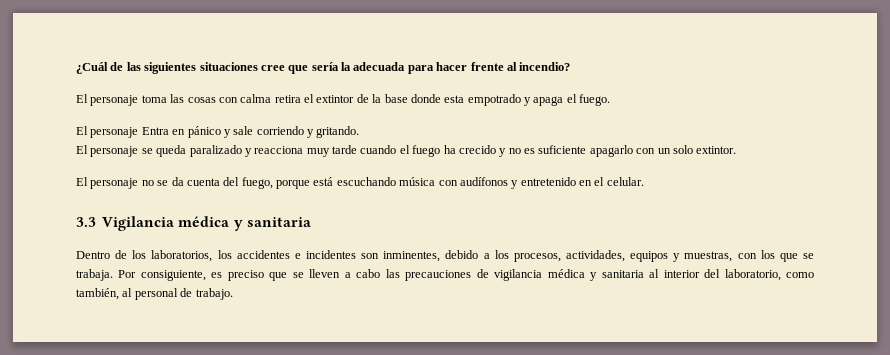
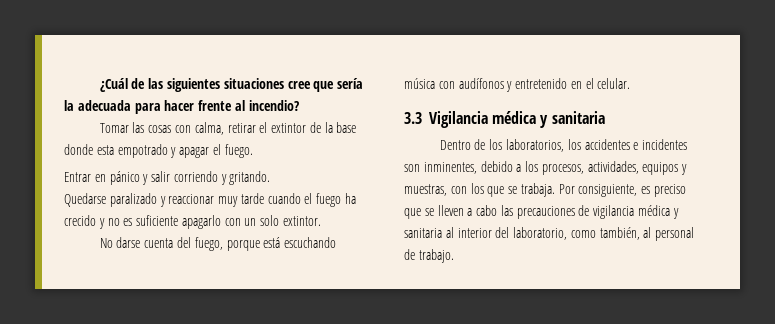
- El personaje toma las cosas con calma retira el extintor de la base donde esta empotrado y apaga el fuego.
+ Tomar las cosas con calma, retirar el extintor de la base donde esta empotrado y apagar el fuego.
- El personaje Entra en pánico y sale corriendo y gritando.
+ Entrar en pánico y salir corriendo y gritando.
- El personaje se queda paralizado y reacciona muy tarde cuando el fuego ha crecido y no es suficiente apagarlo con un solo extintor.
+ Quedarse paralizado y reaccionar muy tarde cuando el fuego ha crecido y no es suficiente apagarlo con un solo extintor.
- El personaje no se da cuenta del fuego, porque está escuchando música con audífonos y entretenido en el celular.
+ No darse cuenta del fuego, porque está escuchando música con audífonos y entretenido en el celular.

